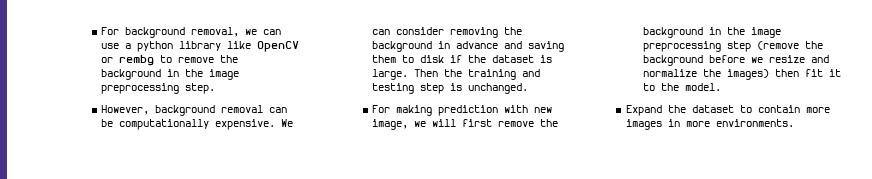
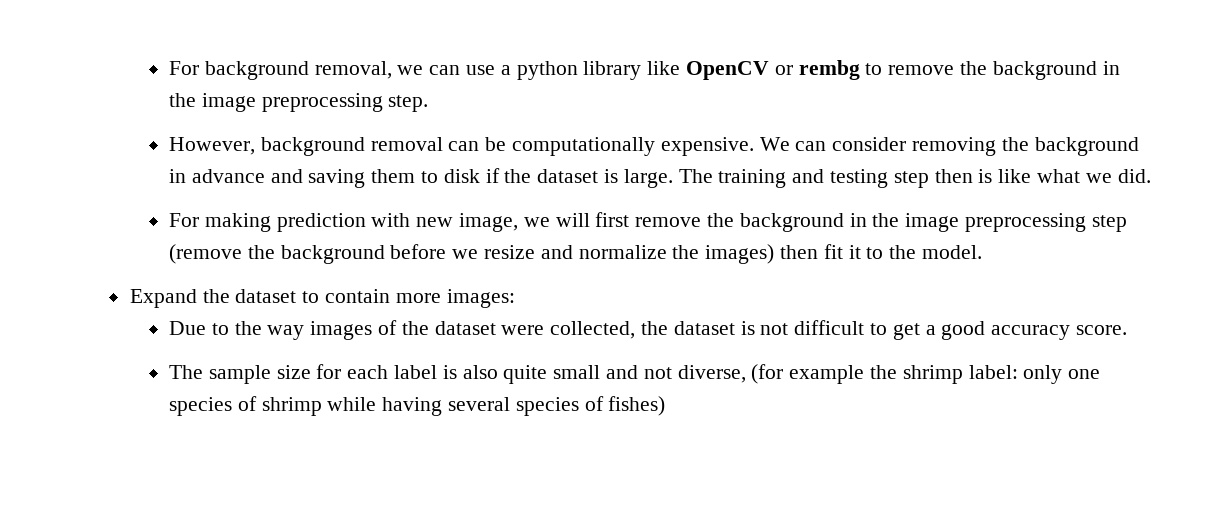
- Then the training and testing step is unchanged.
+ The training and testing step then is like what we did.
- Expand the dataset to contain more images in more environments.
+ Expand the dataset to contain more images:
+ Due to the way images of the dataset were collected, the dataset is not difficult to get a good accuracy score.
+ The sample size for each label is also quite small and not diverse, (for example the shrimp label: only one species of shrimp while having several species of fishes)

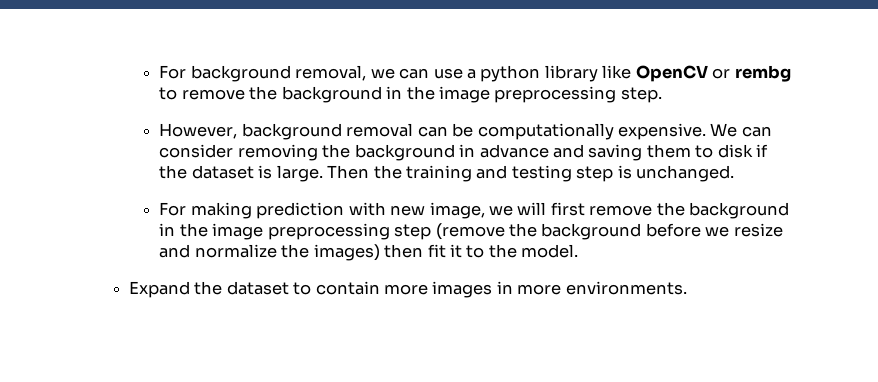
- The training and testing step then is like what we did.
+ Then the training and testing step is unchanged.
- Expand the dataset to contain more images:
- Due to the way images of the dataset were collected, the dataset is not difficult to get a good accuracy score.
- The sample size for each label is also quite small and not diverse, (for example the shrimp label: only one species of shrimp while having several species of fishes)
+ Expand the dataset to contain more images in more environments.

